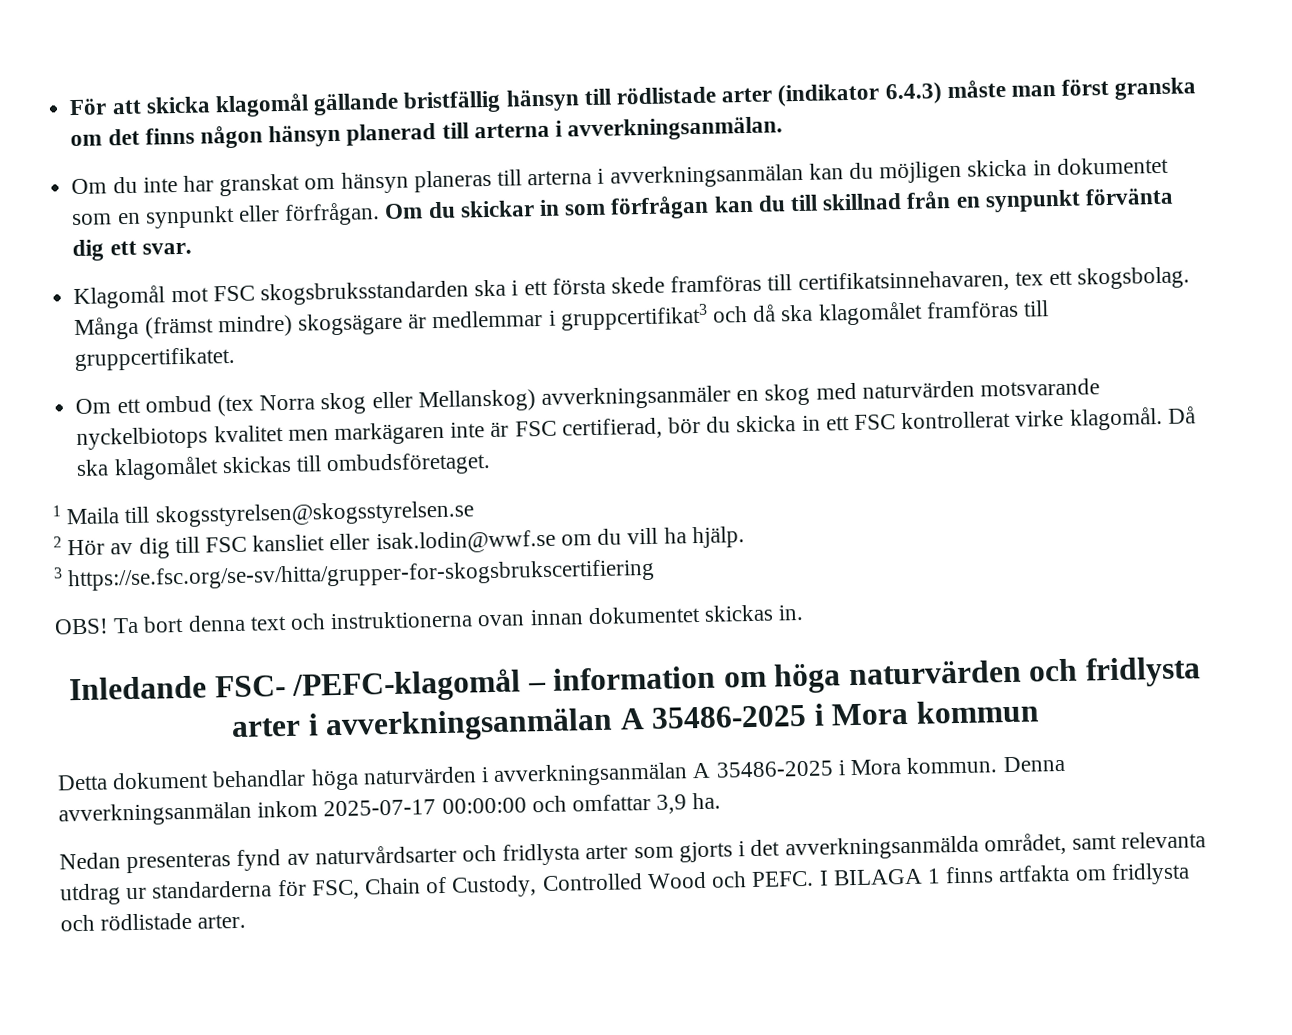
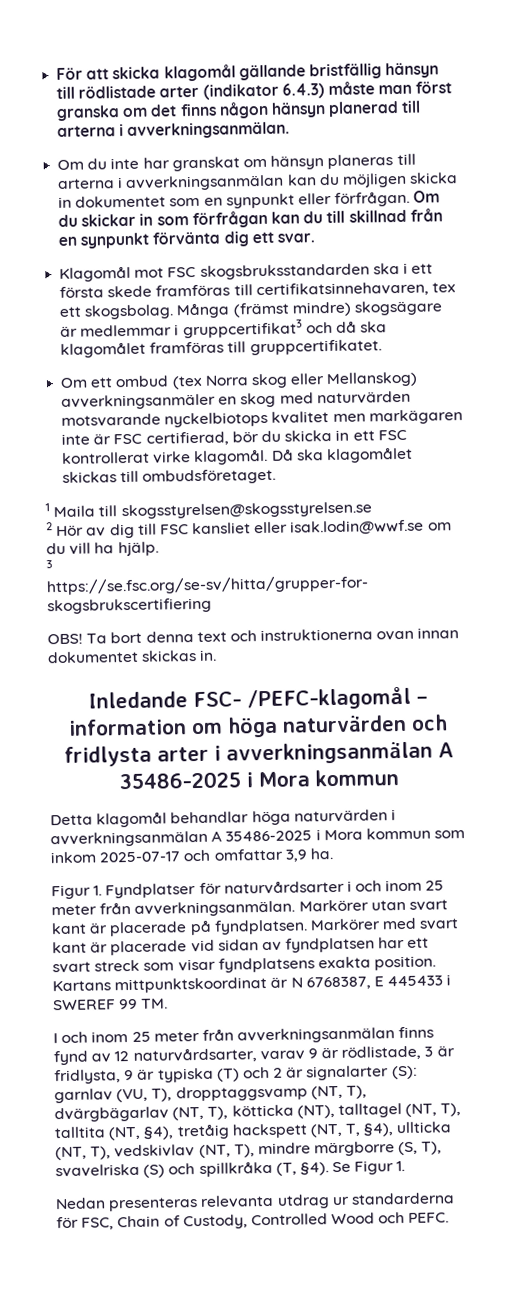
- Detta dokument behandlar höga naturvärden i avverkningsanmälan A 35486-2025 i Mora kommun. Denna avverkningsanmälan inkom 2025-07-17 00:00:00 och omfattar 3,9 ha.
+ Detta klagomål behandlar höga naturvärden i avverkningsanmälan A 35486-2025 i Mora kommun som inkom 2025-07-17 och omfattar 3,9 ha.
- Nedan presenteras fynd av naturvårdsarter och fridlysta arter som gjorts i det avverkningsanmälda området, samt relevanta utdrag ur standarderna för FSC, Chain of Custody, Controlled Wood och PEFC. I BILAGA 1 finns artfakta om fridlysta och rödlistade arter.
+ Figur 1. Fyndplatser för naturvårdsarter i och inom 25 meter från avverkningsanmälan. Markörer utan svart kant är placerade på fyndplatsen. Markörer med svart kant är placerade vid sidan av fyndplatsen har ett svart streck som visar fyndplatsens exakta position. Kartans mittpunktskoordinat är N 6768387, E 445433 i SWEREF 99 TM.
+ I och inom 25 meter från avverkningsanmälan finns fynd av 12 naturvårdsarter, varav 9 är rödlistade, 3 är fridlysta, 9 är typiska (T) och 2 är signalarter (S): garnlav (VU, T), dropptaggsvamp (NT, T), dvärgbägarlav (NT, T), kötticka (NT), talltagel (NT, T), talltita (NT, §4), tretåig hackspett (NT, T, §4), ullticka (NT, T), vedskivlav (NT, T), mindre märgborre (S, T), svavelriska (S) och spillkråka (T, §4). Se Figur 1.
+ Nedan presenteras relevanta utdrag ur standarderna för FSC, Chain of Custody, Controlled Wood och PEFC.

